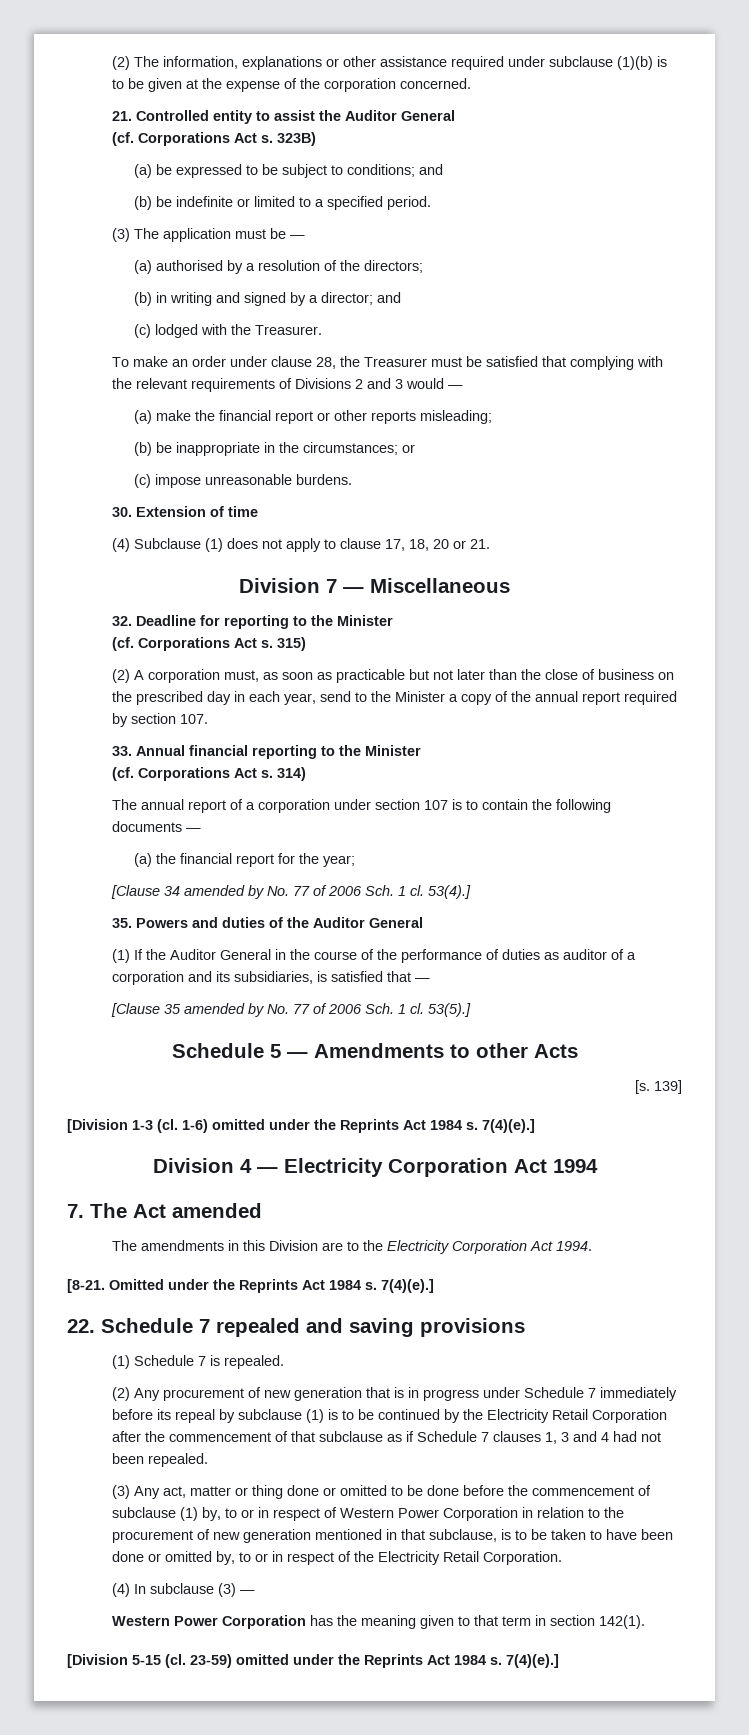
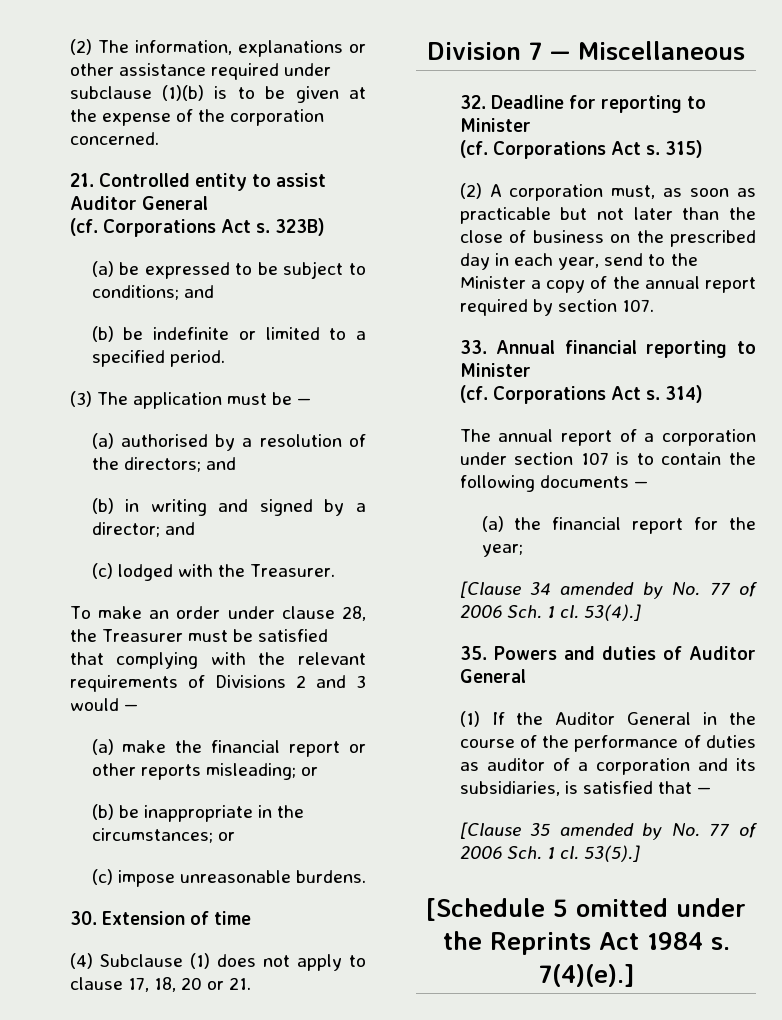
- 21. Controlled entity to assist the Auditor General
+ 21. Controlled entity to assist Auditor General
- (a) authorised by a resolution of the directors;
+ (a) authorised by a resolution of the directors; and
- (a) make the financial report or other reports misleading;
+ (a) make the financial report or other reports misleading; or
- 32. Deadline for reporting to the Minister
+ 32. Deadline for reporting to Minister
- 33. Annual financial reporting to the Minister
+ 33. Annual financial reporting to Minister
- 35. Powers and duties of the Auditor General
+ 35. Powers and duties of Auditor General
- Schedule 5 — Amendments to other Acts
- [s. 139]
- [Division 1-3 (cl. 1-6) omitted under the Reprints Act 1984 s. 7(4)(e).]
- Division 4 — Electricity Corporation Act 1994
- 7. The Act amended
- The amendments in this Division are to the Electricity Corporation Act 1994.
- [8-21. Omitted under the Reprints Act 1984 s. 7(4)(e).]
- 22. Schedule 7 repealed and saving provisions
- (1) Schedule 7 is repealed.
- (2) Any procurement of new generation that is in progress under Schedule 7 immediately before its repeal by subclause (1) is to be continued by the Electricity Retail Corporation after the commencement of that subclause as if Schedule 7 clauses 1, 3 and 4 had not been repealed.
- (3) Any act, matter or thing done or omitted to be done before the commencement of subclause (1) by, to or in respect of Western Power Corporation in relation to the procurement of new generation mentioned in that subclause, is to be taken to have been done or omitted by, to or in respect of the Electricity Retail Corporation.
- (4) In subclause (3) —
- Western Power Corporation has the meaning given to that term in section 142(1).
- [Division 5-15 (cl. 23-59) omitted under the Reprints Act 1984 s. 7(4)(e).]
+ [Schedule 5 omitted under the Reprints Act 1984 s. 7(4)(e).]

